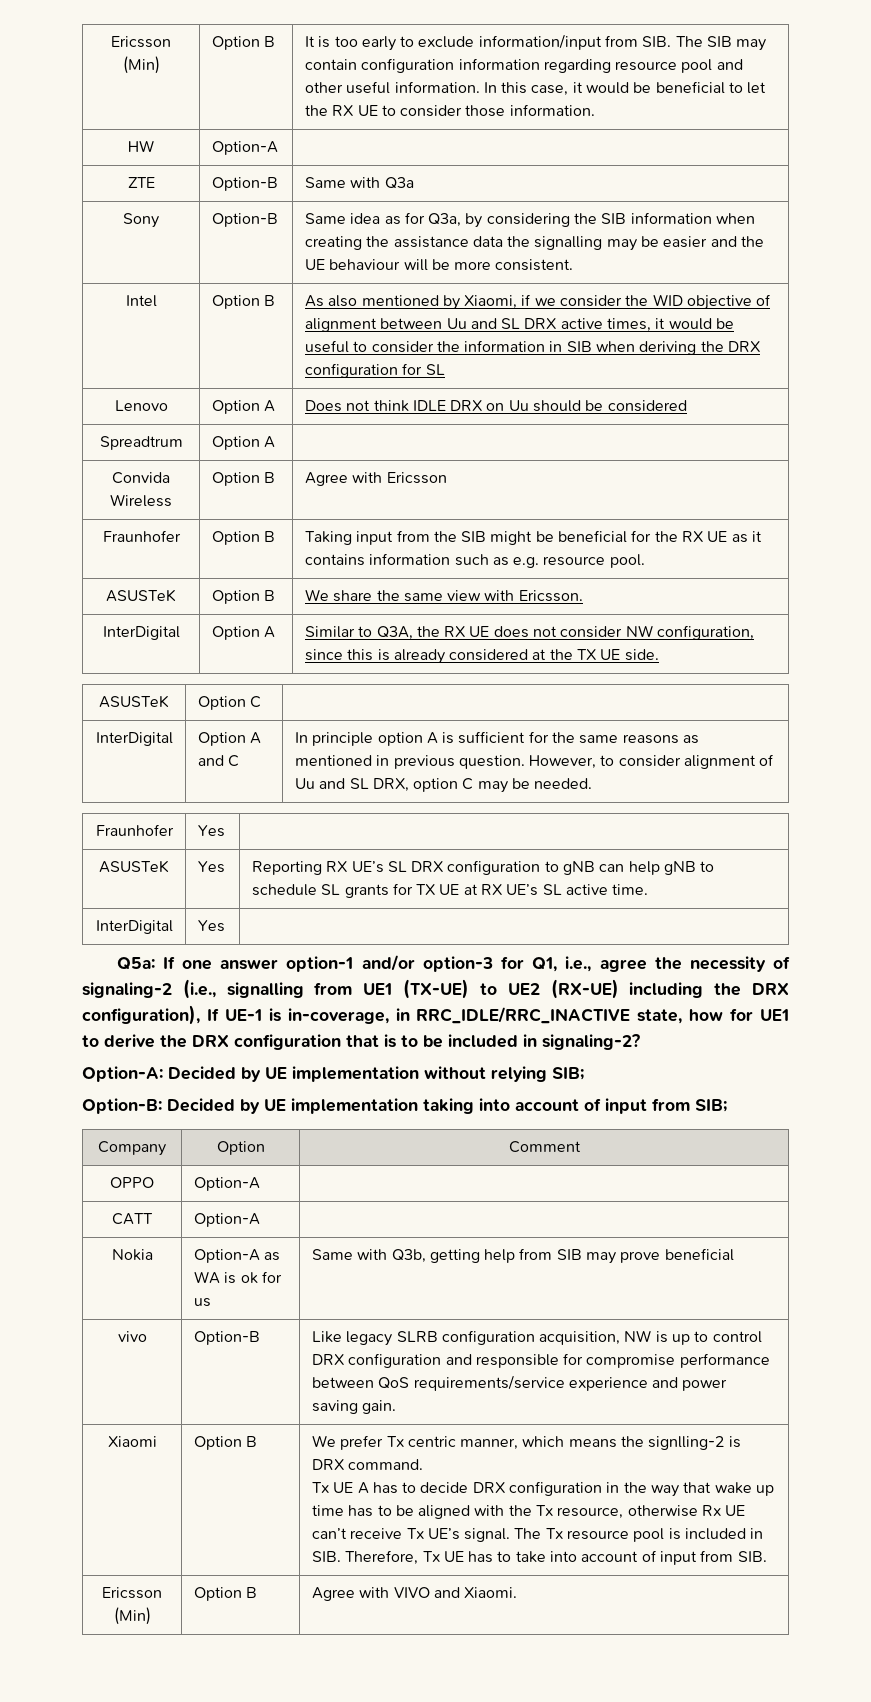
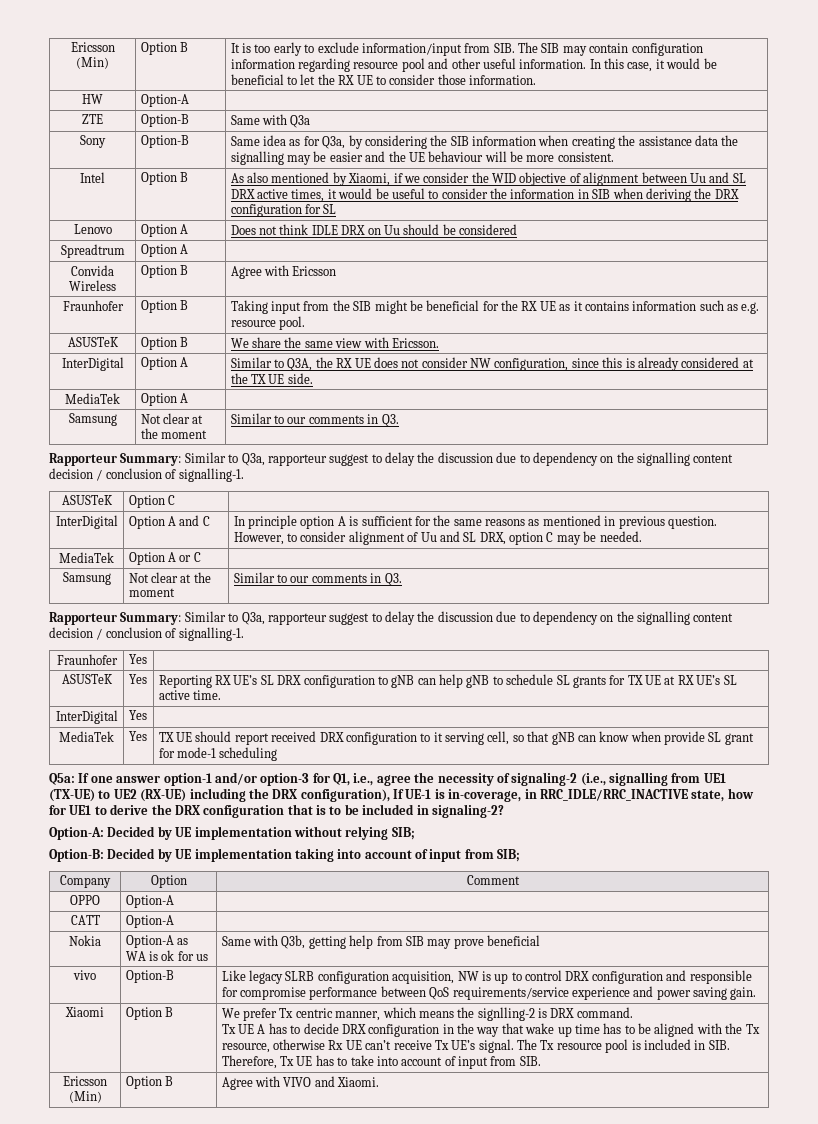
+ MediaTek | Option A |
+ Samsung | Not clear at the moment | Similar to our comments in Q3.
+ Rapporteur Summary: Similar to Q3a, rapporteur suggest to delay the discussion due to dependency on the signalling content decision / conclusion of signalling-1.
+ MediaTek | Option A or C |
+ Samsung | Not clear at the moment | Similar to our comments in Q3.
+ Rapporteur Summary: Similar to Q3a, rapporteur suggest to delay the discussion due to dependency on the signalling content decision / conclusion of signalling-1.
+ MediaTek | Yes | TX UE should report received DRX configuration to it serving cell, so that gNB can know when provide SL grant for mode-1 scheduling

